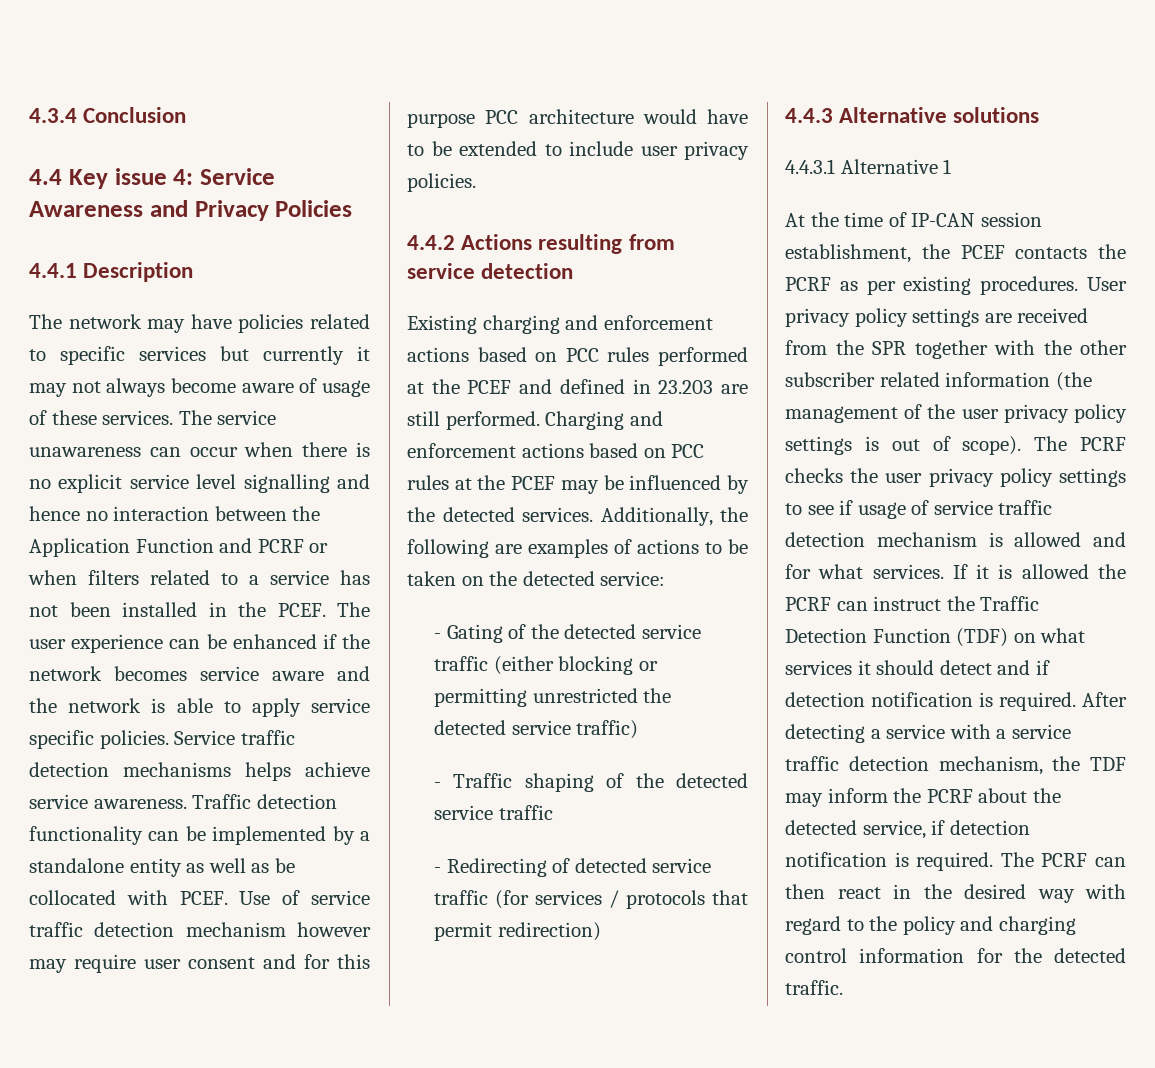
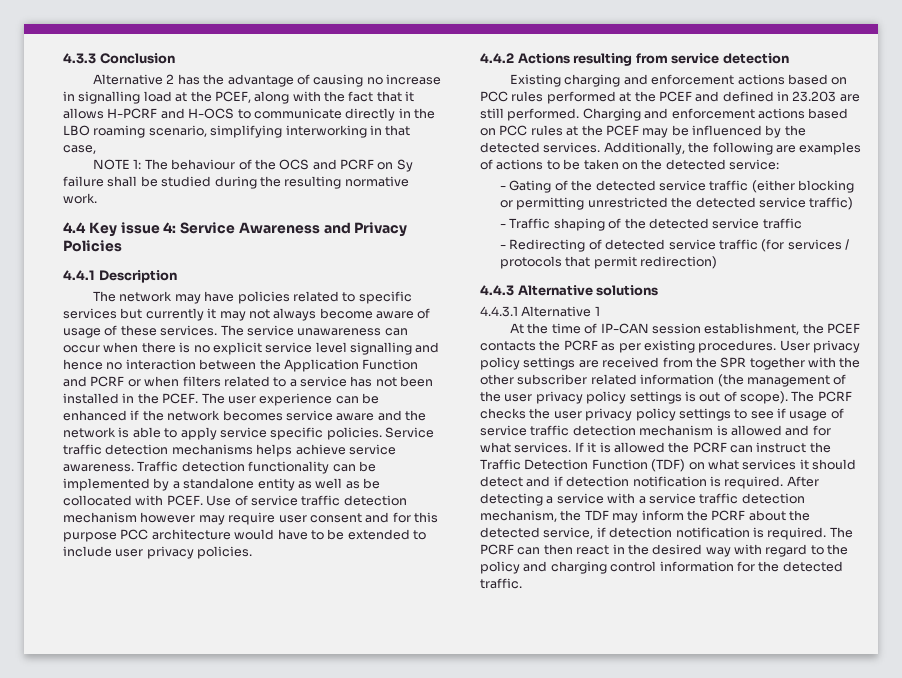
- 4.3.4 Conclusion
+ 4.3.3 Conclusion
+ Alternative 2 has the advantage of causing no increase in signalling load at the PCEF, along with the fact that it allows H-PCRF and H-OCS to communicate directly in the LBO roaming scenario, simplifying interworking in that case,
+ NOTE 1: The behaviour of the OCS and PCRF on Sy failure shall be studied during the resulting normative work.

